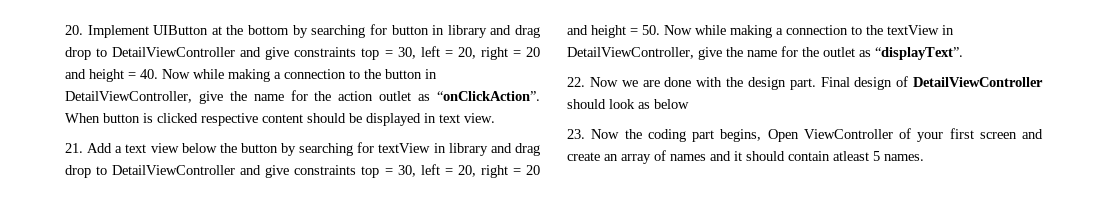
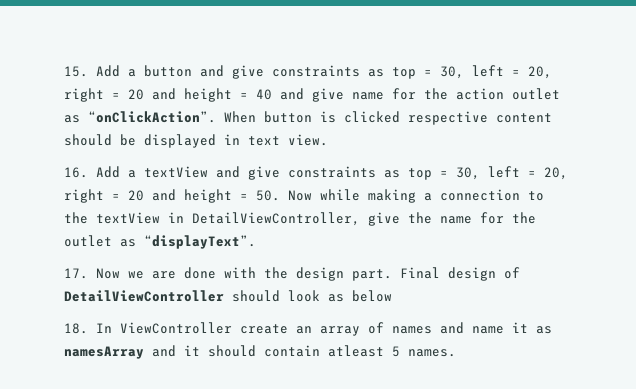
- 20. Implement UIButton at the bottom by searching for button in library and drag drop to DetailViewController and give constraints top = 30, left = 20, right = 20 and height = 40. Now while making a connection to the button in DetailViewController, give the name for the action outlet as “onClickAction”.
+ 15. Add a button and give constraints as top = 30, left = 20, right = 20 and height = 40 and give name for the action outlet as “onClickAction”.
- 21. Add a text view below the button by searching for textView in library and drag drop to DetailViewController and give constraints top = 30, left = 20, right = 20 and height = 50. Now while making a connection to the textView in DetailViewController, give the name for the outlet as “displayText”.
+ 16. Add a textView and give constraints as top = 30, left = 20, right = 20 and height = 50. Now while making a connection to the textView in DetailViewController, give the name for the outlet as “displayText”.
- 22. Now we are done with the design part.
+ 17. Now we are done with the design part.
- 23. Now the coding part begins, Open ViewController of your first screen and create an array of names and it should contain atleast 5 names.
+ 18. In ViewController create an array of names and name it as namesArray and it should contain atleast 5 names.

